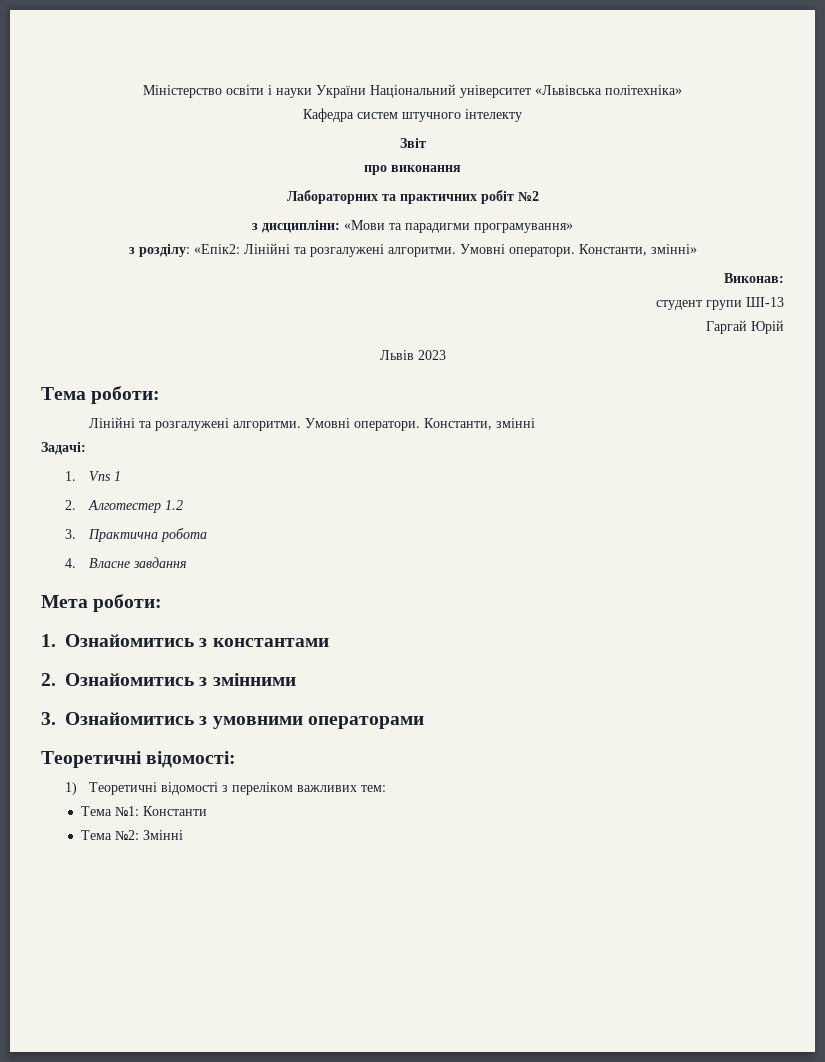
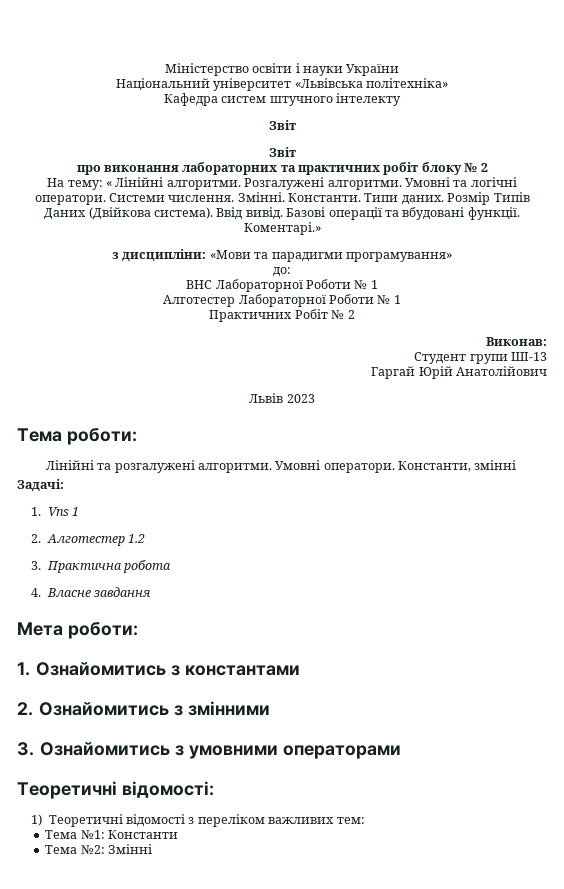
- Міністерство освіти і науки України Національний університет «Львівська політехніка»
+ Міністерство освіти і науки України
+ Національний університет «Львівська політехніка»
  Кафедра систем штучного інтелекту
+ Звіт
- про виконання
- Лабораторних та практичних робіт №2
+ про виконання лабораторних та практичних робіт блоку № 2
+ На тему: « Лінійні алгоритми. Розгалужені алгоритми. Умовні та логічні оператори. Системи числення. Змінні. Константи. Типи даних. Розмір Типів Даних (Двійкова система). Ввід вивід. Базові операції та вбудовані функції. Коментарі.»
- з розділу: «Епік2: Лінійні та розгалужені алгоритми. Умовні оператори. Константи, змінні»
+ до:
+ ВНС Лабораторної Роботи № 1
+ Алготестер Лабораторної Роботи № 1
+ Практичних Робіт № 2
- студент групи ШІ-13
+ Студент групи ШІ-13
- Гаргай Юрій
+ Гаргай Юрій Анатолійович

